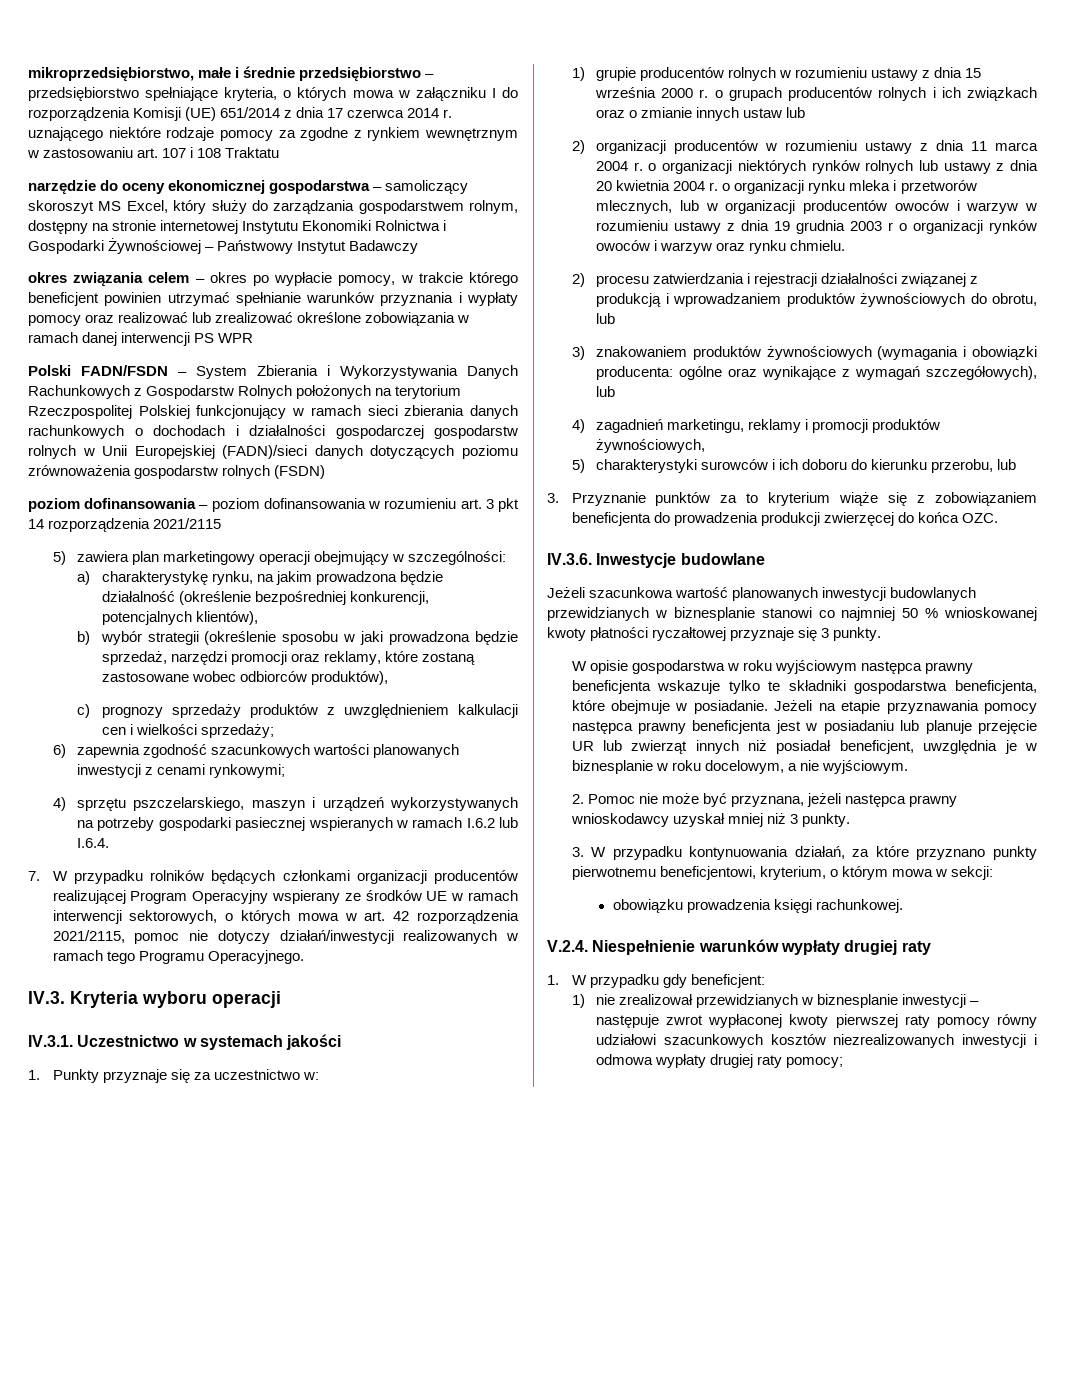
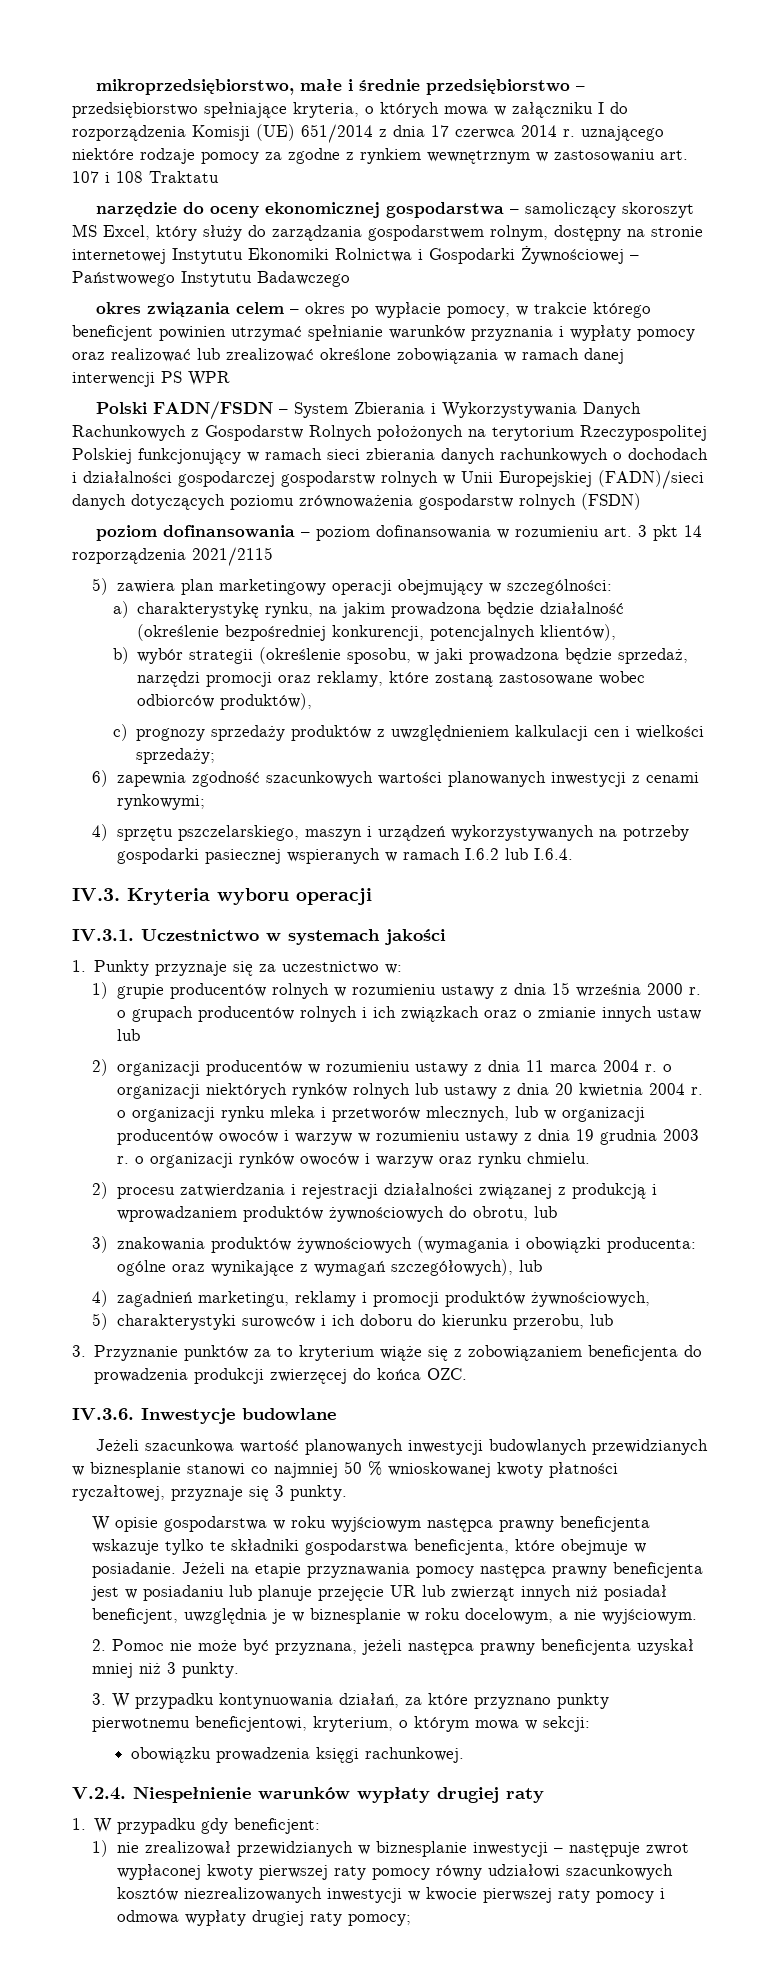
- narzędzie do oceny ekonomicznej gospodarstwa – samoliczący skoroszyt MS Excel, który służy do zarządzania gospodarstwem rolnym, dostępny na stronie internetowej Instytutu Ekonomiki Rolnictwa i Gospodarki Żywnościowej – Państwowy Instytut Badawczy
+ narzędzie do oceny ekonomicznej gospodarstwa – samoliczący skoroszyt MS Excel, który służy do zarządzania gospodarstwem rolnym, dostępny na stronie internetowej Instytutu Ekonomiki Rolnictwa i Gospodarki Żywnościowej – Państwowego Instytutu Badawczego
- Polski FADN/FSDN – System Zbierania i Wykorzystywania Danych Rachunkowych z Gospodarstw Rolnych położonych na terytorium Rzeczpospolitej Polskiej funkcjonujący w ramach sieci zbierania danych rachunkowych o dochodach i działalności gospodarczej gospodarstw rolnych w Unii Europejskiej (FADN)/sieci danych dotyczących poziomu zrównoważenia gospodarstw rolnych (FSDN)
+ Polski FADN/FSDN – System Zbierania i Wykorzystywania Danych Rachunkowych z Gospodarstw Rolnych położonych na terytorium Rzeczypospolitej Polskiej funkcjonujący w ramach sieci zbierania danych rachunkowych o dochodach i działalności gospodarczej gospodarstw rolnych w Unii Europejskiej (FADN)/sieci danych dotyczących poziomu zrównoważenia gospodarstw rolnych (FSDN)
- b) wybór strategii (określenie sposobu w jaki prowadzona będzie sprzedaż, narzędzi promocji oraz reklamy, które zostaną zastosowane wobec odbiorców produktów),
+ b) wybór strategii (określenie sposobu, w jaki prowadzona będzie sprzedaż, narzędzi promocji oraz reklamy, które zostaną zastosowane wobec odbiorców produktów),
- 7. W przypadku rolników będących członkami organizacji producentów realizującej Program Operacyjny wspierany ze środków UE w ramach interwencji sektorowych, o których mowa w art. 42 rozporządzenia 2021/2115, pomoc nie dotyczy działań/inwestycji realizowanych w ramach tego Programu Operacyjnego.
- 2) organizacji producentów w rozumieniu ustawy z dnia 11 marca 2004 r. o organizacji niektórych rynków rolnych lub ustawy z dnia 20 kwietnia 2004 r. o organizacji rynku mleka i przetworów mlecznych, lub w organizacji producentów owoców i warzyw w rozumieniu ustawy z dnia 19 grudnia 2003 r o organizacji rynków owoców i warzyw oraz rynku chmielu.
+ 2) organizacji producentów w rozumieniu ustawy z dnia 11 marca 2004 r. o organizacji niektórych rynków rolnych lub ustawy z dnia 20 kwietnia 2004 r. o organizacji rynku mleka i przetworów mlecznych, lub w organizacji producentów owoców i warzyw w rozumieniu ustawy z dnia 19 grudnia 2003 r. o organizacji rynków owoców i warzyw oraz rynku chmielu.
- 3) znakowaniem produktów żywnościowych (wymagania i obowiązki producenta: ogólne oraz wynikające z wymagań szczegółowych), lub
+ 3) znakowania produktów żywnościowych (wymagania i obowiązki producenta: ogólne oraz wynikające z wymagań szczegółowych), lub
- Jeżeli szacunkowa wartość planowanych inwestycji budowlanych przewidzianych w biznesplanie stanowi co najmniej 50 % wnioskowanej kwoty płatności ryczałtowej przyznaje się 3 punkty.
+ Jeżeli szacunkowa wartość planowanych inwestycji budowlanych przewidzianych w biznesplanie stanowi co najmniej 50 % wnioskowanej kwoty płatności ryczałtowej, przyznaje się 3 punkty.
- 2. Pomoc nie może być przyznana, jeżeli następca prawny wnioskodawcy uzyskał mniej niż 3 punkty.
+ 2. Pomoc nie może być przyznana, jeżeli następca prawny beneficjenta uzyskał mniej niż 3 punkty.
- 1) nie zrealizował przewidzianych w biznesplanie inwestycji – następuje zwrot wypłaconej kwoty pierwszej raty pomocy równy udziałowi szacunkowych kosztów niezrealizowanych inwestycji i odmowa wypłaty drugiej raty pomocy;
+ 1) nie zrealizował przewidzianych w biznesplanie inwestycji – następuje zwrot wypłaconej kwoty pierwszej raty pomocy równy udziałowi szacunkowych kosztów niezrealizowanych inwestycji w kwocie pierwszej raty pomocy i odmowa wypłaty drugiej raty pomocy;

